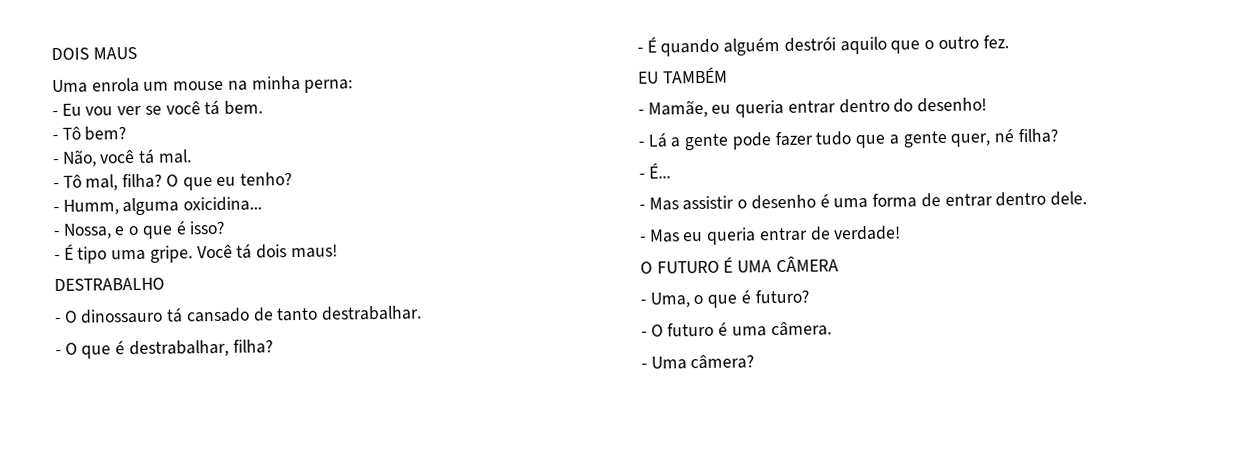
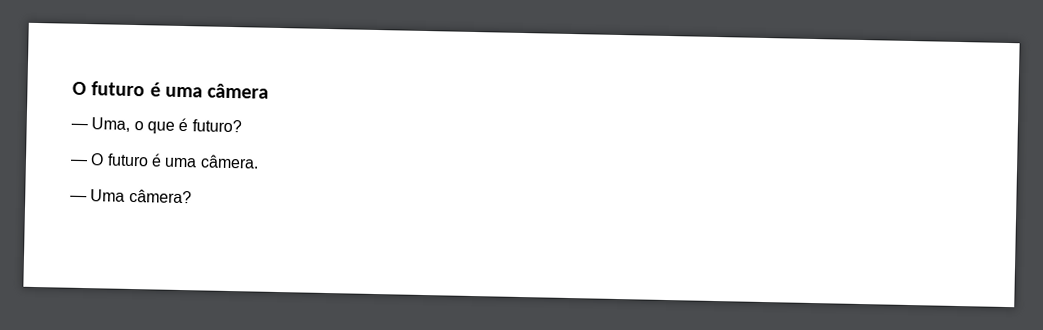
- DOIS MAUS
- Uma enrola um mouse na minha perna:
- - Eu vou ver se você tá bem.
- - Tô bem?
- - Não, você tá mal.
- - Tô mal, filha? O que eu tenho?
- - Humm, alguma oxicidina...
- - Nossa, e o que é isso?
- - É tipo uma gripe. Você tá dois maus!
- DESTRABALHO
- - O dinossauro tá cansado de tanto destrabalhar.
- - O que é destrabalhar, filha?
- - É quando alguém destrói aquilo que o outro fez.
- EU TAMBÉM
- - Mamãe, eu queria entrar dentro do desenho!
- - Lá a gente pode fazer tudo que a gente quer, né filha?
- - É...
- - Mas assistir o desenho é uma forma de entrar dentro dele.
- - Mas eu queria entrar de verdade!
- O FUTURO É UMA CÂMERA
- - Uma, o que é futuro?
+ O futuro é uma câmera
+ — Uma, o que é futuro?
- - O futuro é uma câmera.
+ — O futuro é uma câmera.
- - Uma câmera?
+ — Uma câmera?

